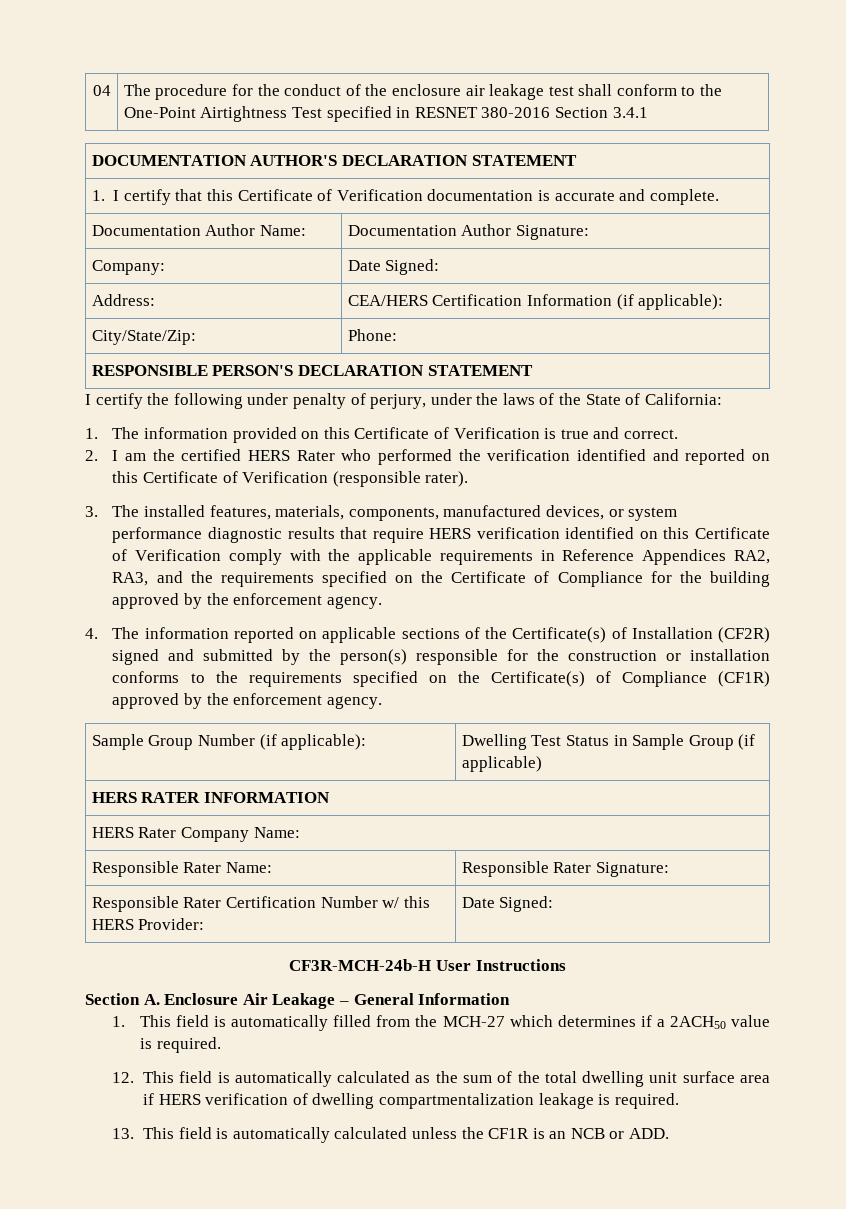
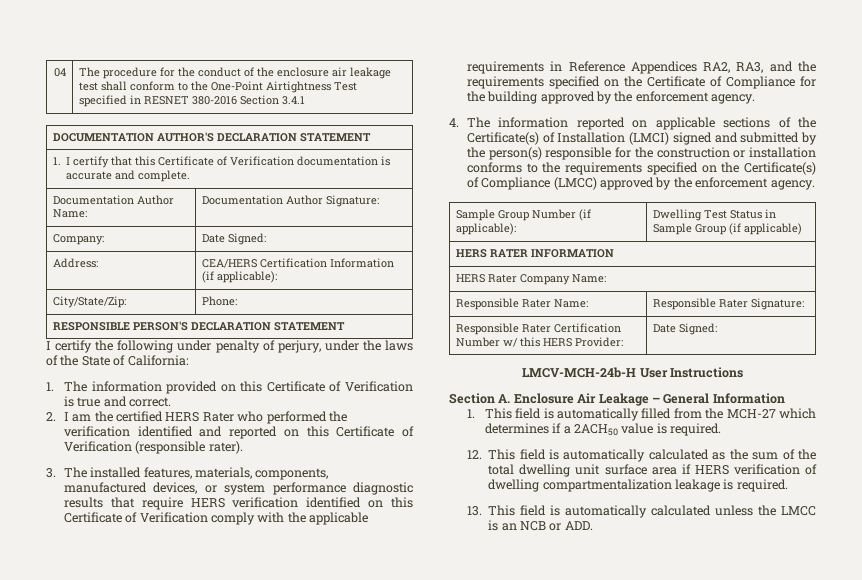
- 4. The information reported on applicable sections of the Certificate(s) of Installation (CF2R) signed and submitted by the person(s) responsible for the construction or installation conforms to the requirements specified on the Certificate(s) of Compliance (CF1R) approved by the enforcement agency.
+ 4. The information reported on applicable sections of the Certificate(s) of Installation (LMCI) signed and submitted by the person(s) responsible for the construction or installation conforms to the requirements specified on the Certificate(s) of Compliance (LMCC) approved by the enforcement agency.
- CF3R-MCH-24b-H User Instructions
+ LMCV-MCH-24b-H User Instructions
- 13. This field is automatically calculated unless the CF1R is an NCB or ADD.
+ 13. This field is automatically calculated unless the LMCC is an NCB or ADD.

